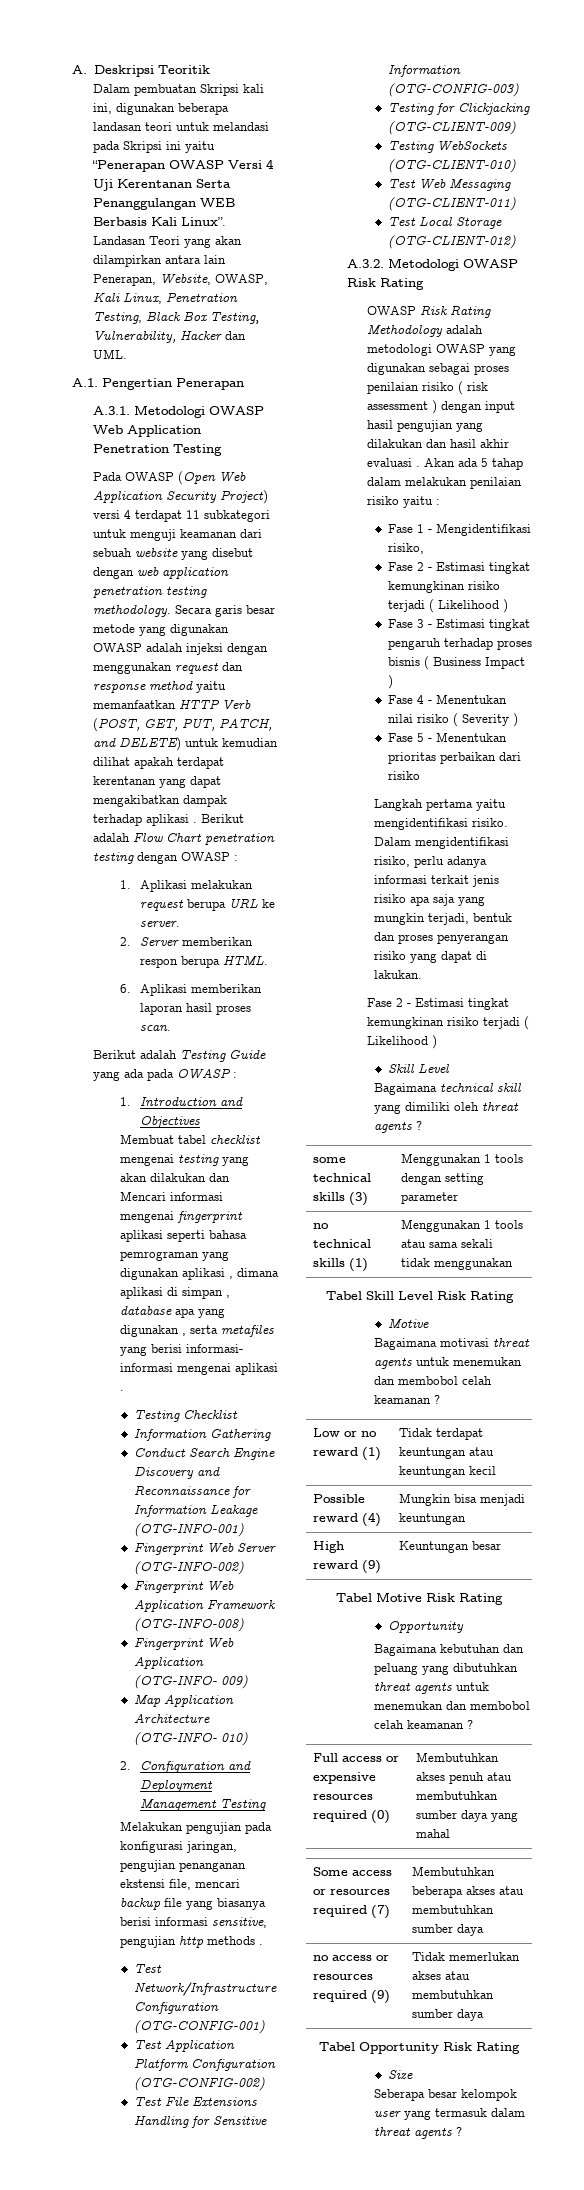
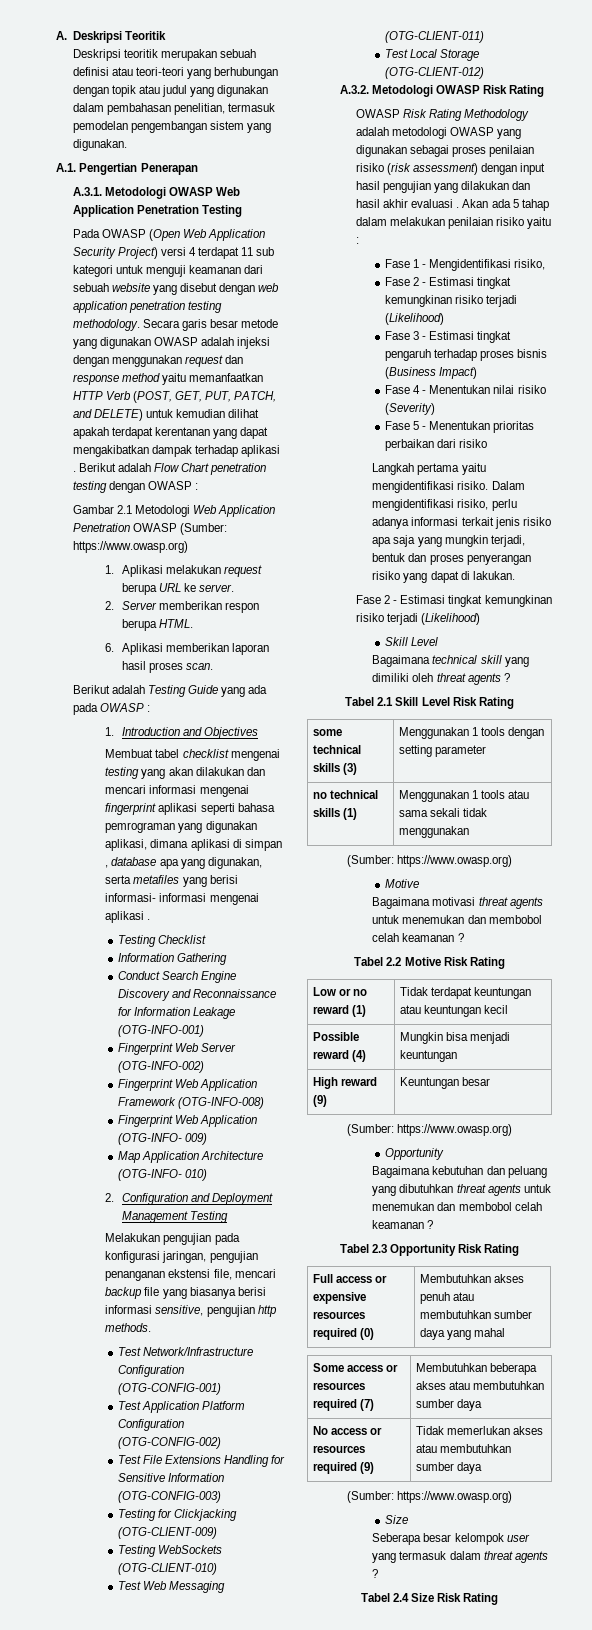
- Dalam pembuatan Skripsi kali ini, digunakan beberapa landasan teori untuk melandasi pada Skripsi ini yaitu “Penerapan OWASP Versi 4 Uji Kerentanan Serta Penanggulangan WEB Berbasis Kali Linux”. Landasan Teori yang akan dilampirkan antara lain Penerapan, Website, OWASP, Kali Linux, Penetration Testing, Black Box Testing, Vulnerability, Hacker dan UML.
+ Deskripsi teoritik merupakan sebuah definisi atau teori-teori yang berhubungan dengan topik atau judul yang digunakan dalam pembahasan penelitian, termasuk pemodelan pengembangan sistem yang digunakan.
- Pada OWASP (Open Web Application Security Project) versi 4 terdapat 11 subkategori untuk menguji keamanan dari sebuah website yang disebut dengan web application penetration testing methodology.
+ Pada OWASP (Open Web Application Security Project) versi 4 terdapat 11 sub kategori untuk menguji keamanan dari sebuah website yang disebut dengan web application penetration testing methodology.
+ Gambar 2.1 Metodologi Web Application Penetration OWASP (Sumber: https://www.owasp.org)
- Membuat tabel checklist mengenai testing yang akan dilakukan dan Mencari informasi mengenai fingerprint aplikasi seperti bahasa pemrograman yang digunakan aplikasi , dimana aplikasi di simpan , database apa yang digunakan , serta metafiles yang berisi informasi- informasi mengenai aplikasi .
+ Membuat tabel checklist mengenai testing yang akan dilakukan dan mencari informasi mengenai fingerprint aplikasi seperti bahasa pemrograman yang digunakan aplikasi, dimana aplikasi di simpan , database apa yang digunakan, serta metafiles yang berisi informasi- informasi mengenai aplikasi .
- Melakukan pengujian pada konfigurasi jaringan, pengujian penanganan ekstensi file, mencari backup file yang biasanya berisi informasi sensitive, pengujian http methods .
+ Melakukan pengujian pada konfigurasi jaringan, pengujian penanganan ekstensi file, mencari backup file yang biasanya berisi informasi sensitive, pengujian http methods.
- OWASP Risk Rating Methodology adalah metodologi OWASP yang digunakan sebagai proses penilaian risiko ( risk assessment ) dengan input hasil pengujian yang dilakukan dan hasil akhir evaluasi .
+ OWASP Risk Rating Methodology adalah metodologi OWASP yang digunakan sebagai proses penilaian risiko (risk assessment) dengan input hasil pengujian yang dilakukan dan hasil akhir evaluasi .
  Fase 1 - Mengidentifikasi risiko,
- Fase 2 - Estimasi tingkat kemungkinan risiko terjadi ( Likelihood )
+ Fase 2 - Estimasi tingkat kemungkinan risiko terjadi (Likelihood)
- Fase 3 - Estimasi tingkat pengaruh terhadap proses bisnis ( Business Impact )
+ Fase 3 - Estimasi tingkat pengaruh terhadap proses bisnis (Business Impact)
- Fase 4 - Menentukan nilai risiko ( Severity )
+ Fase 4 - Menentukan nilai risiko (Severity)
  Dalam mengidentifikasi risiko, perlu adanya informasi terkait jenis risiko apa saja yang mungkin terjadi, bentuk dan proses penyerangan risiko yang dapat di lakukan.
- Fase 2 - Estimasi tingkat kemungkinan risiko terjadi ( Likelihood )
+ Fase 2 - Estimasi tingkat kemungkinan risiko terjadi (Likelihood)
+ Tabel 2.1 Skill Level Risk Rating
  no technical skills (1) | Menggunakan 1 tools atau sama sekali tidak menggunakan
- Tabel Skill Level Risk Rating
+ (Sumber: https://www.owasp.org)
+ Tabel 2.2 Motive Risk Rating
  High reward (9) | Keuntungan besar
- Tabel Motive Risk Rating
+ (Sumber: https://www.owasp.org)
+ Tabel 2.3 Opportunity Risk Rating
- no access or resources required (9) | Tidak memerlukan akses atau membutuhkan sumber daya
- Tabel Opportunity Risk Rating
+ No access or resources required (9) | Tidak memerlukan akses atau membutuhkan sumber daya
+ (Sumber: https://www.owasp.org)
+ Tabel 2.4 Size Risk Rating

